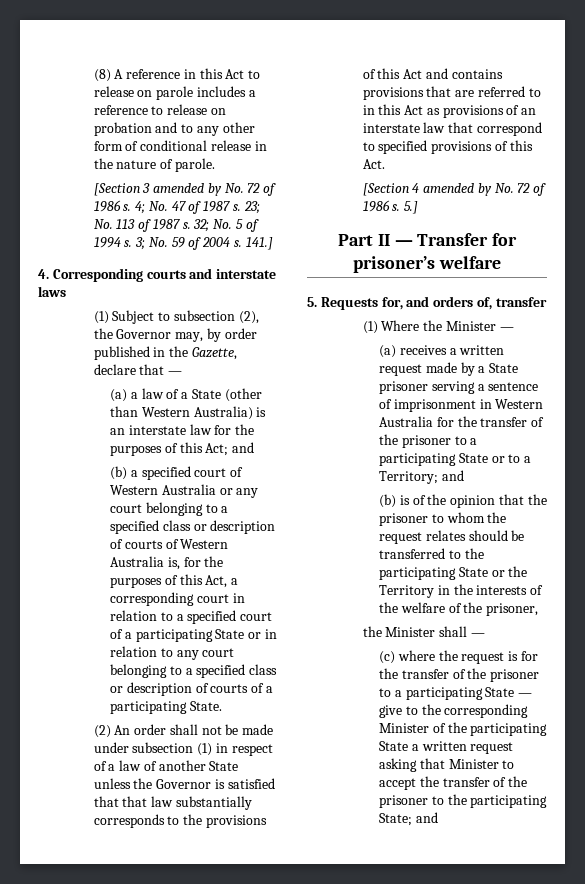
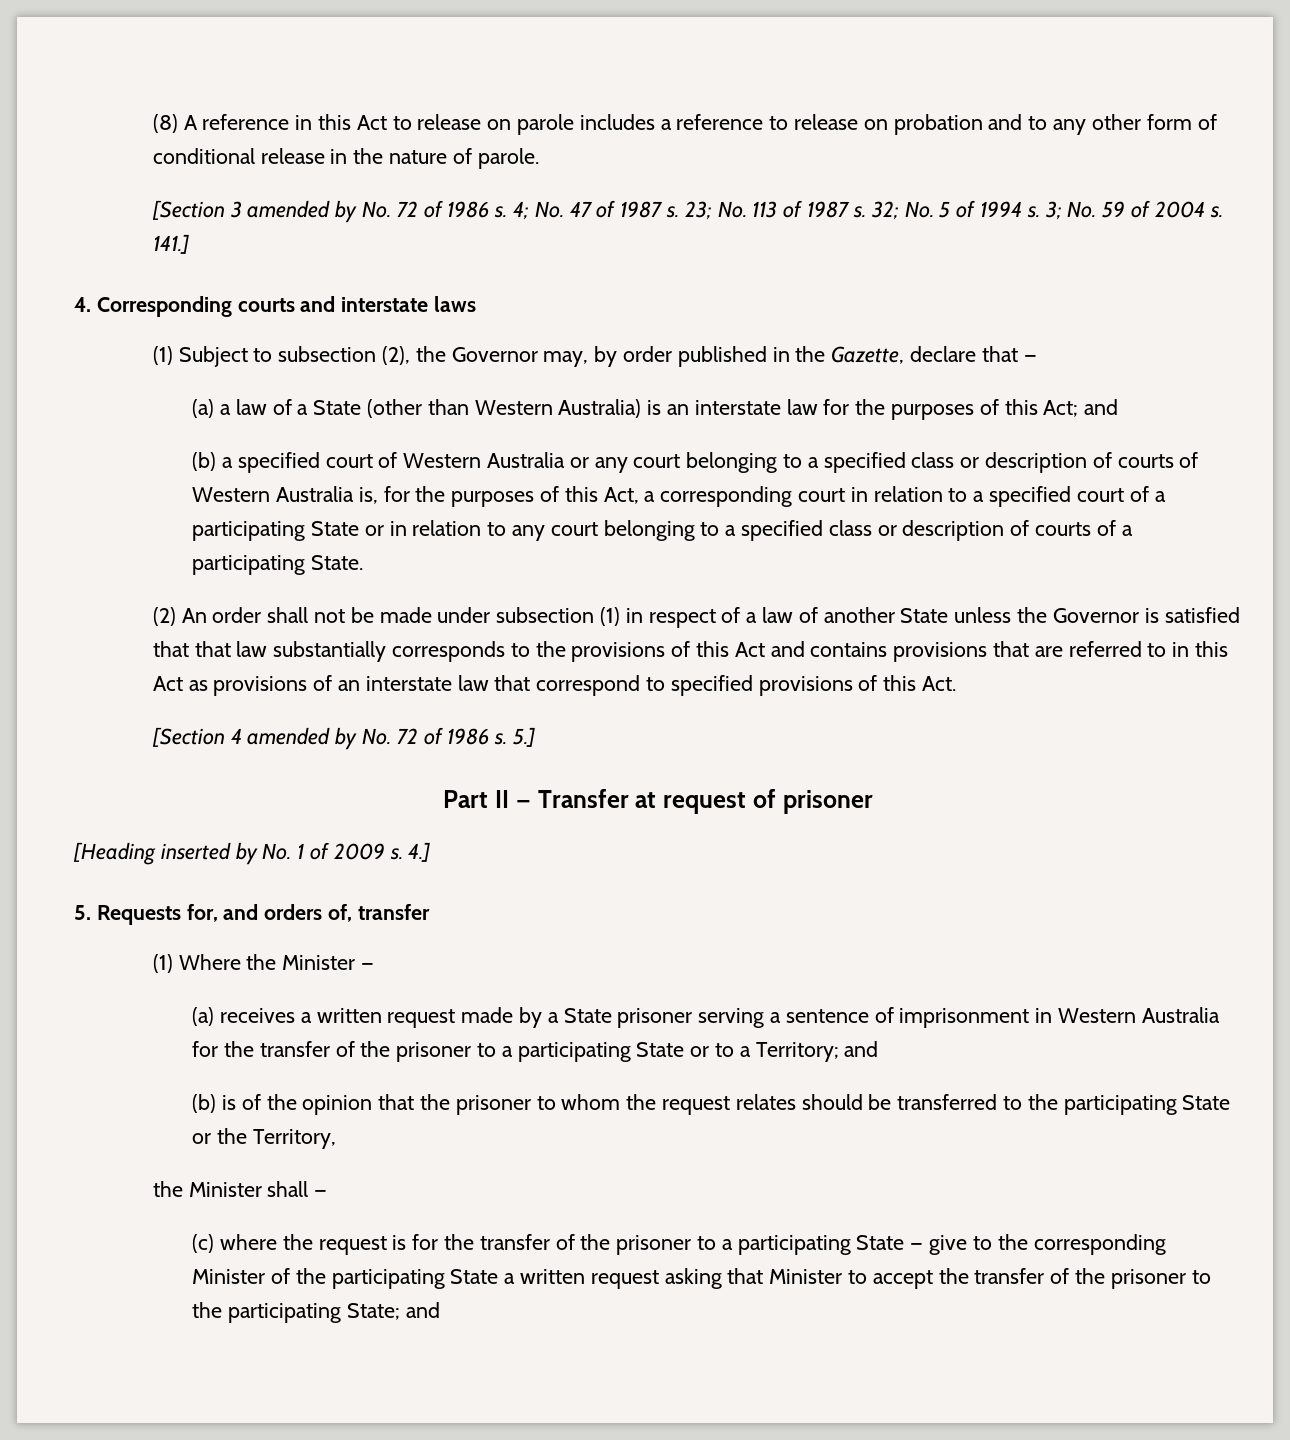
- Part II — Transfer for prisoner’s welfare
+ Part II — Transfer at request of prisoner
+ [Heading inserted by No. 1 of 2009 s. 4.]
- (b) is of the opinion that the prisoner to whom the request relates should be transferred to the participating State or the Territory in the interests of the welfare of the prisoner,
+ (b) is of the opinion that the prisoner to whom the request relates should be transferred to the participating State or the Territory,

